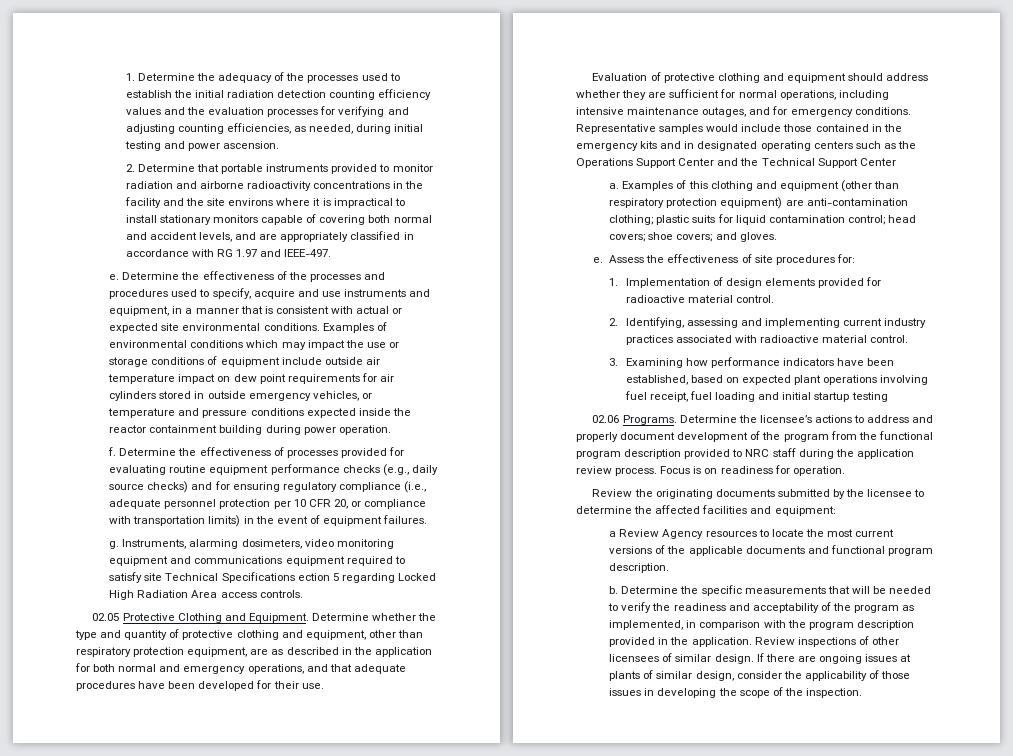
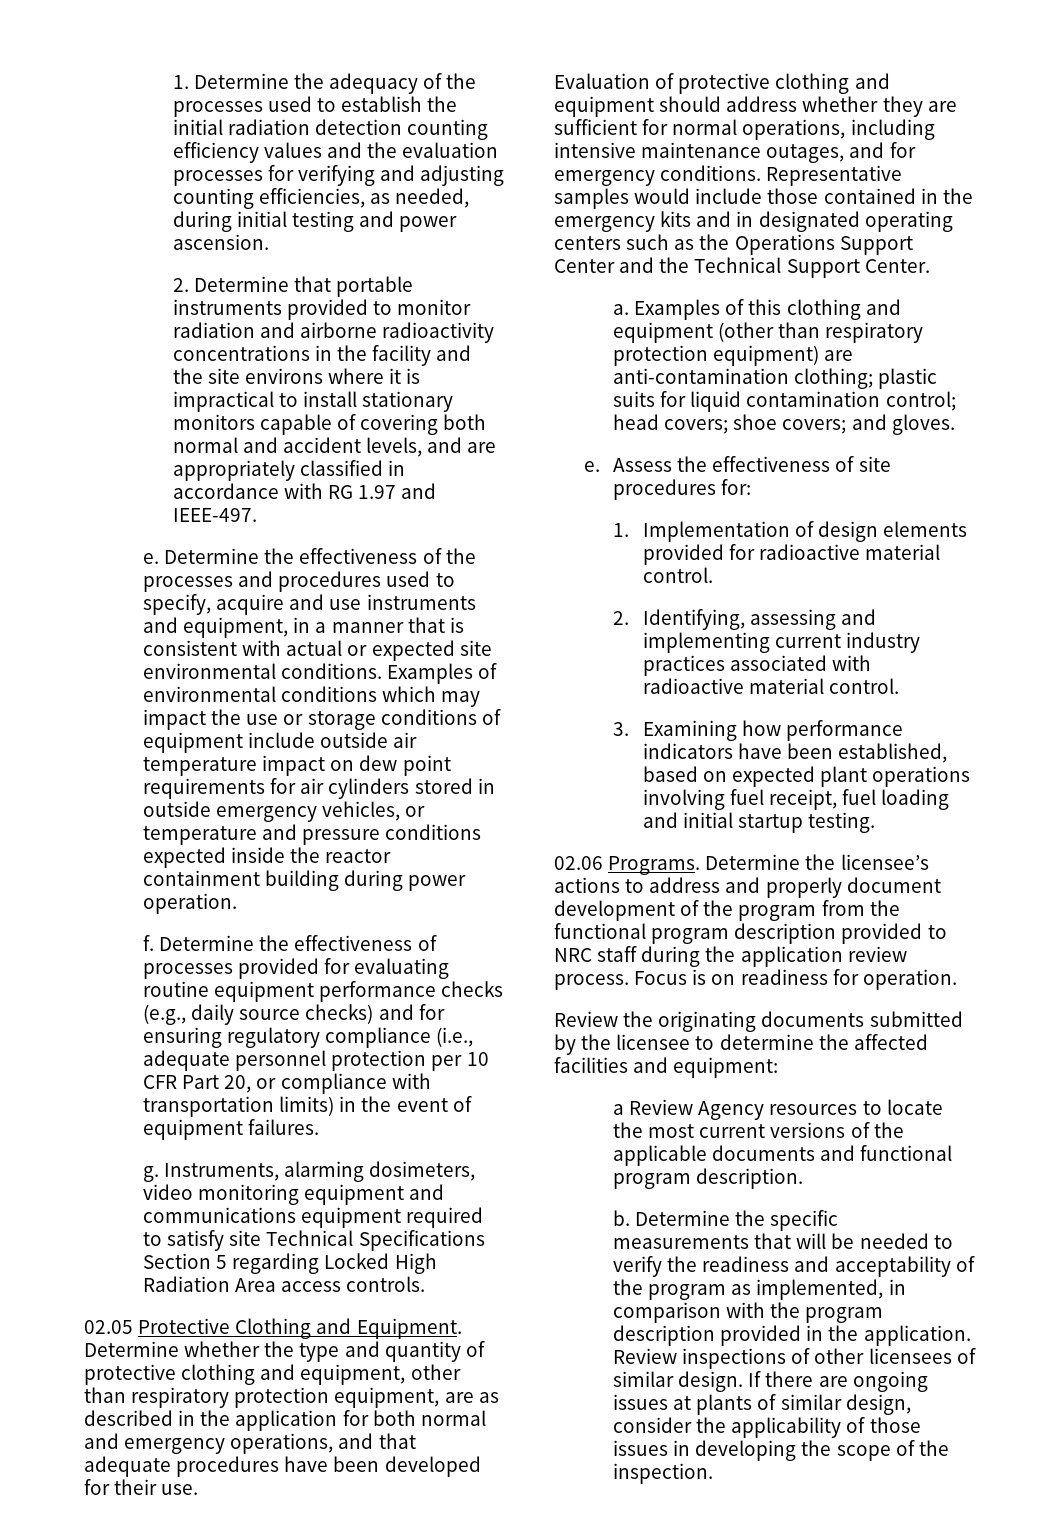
- Determine the effectiveness of processes provided for evaluating routine equipment performance checks (e.g., daily source checks) and for ensuring regulatory compliance (i.e., adequate personnel protection per 10 CFR 20, or compliance with transportation limits) in the event of equipment failures.
+ Determine the effectiveness of processes provided for evaluating routine equipment performance checks (e.g., daily source checks) and for ensuring regulatory compliance (i.e., adequate personnel protection per 10 CFR Part 20, or compliance with transportation limits) in the event of equipment failures.
- Instruments, alarming dosimeters, video monitoring equipment and communications equipment required to satisfy site Technical Specifications ection 5 regarding Locked High Radiation Area access controls.
+ Instruments, alarming dosimeters, video monitoring equipment and communications equipment required to satisfy site Technical Specifications Section 5 regarding Locked High Radiation Area access controls.
- Representative samples would include those contained in the emergency kits and in designated operating centers such as the Operations Support Center and the Technical Support Center
+ Representative samples would include those contained in the emergency kits and in designated operating centers such as the Operations Support Center and the Technical Support Center.
- 3. Examining how performance indicators have been established, based on expected plant operations involving fuel receipt, fuel loading and initial startup testing
+ 3. Examining how performance indicators have been established, based on expected plant operations involving fuel receipt, fuel loading and initial startup testing.

